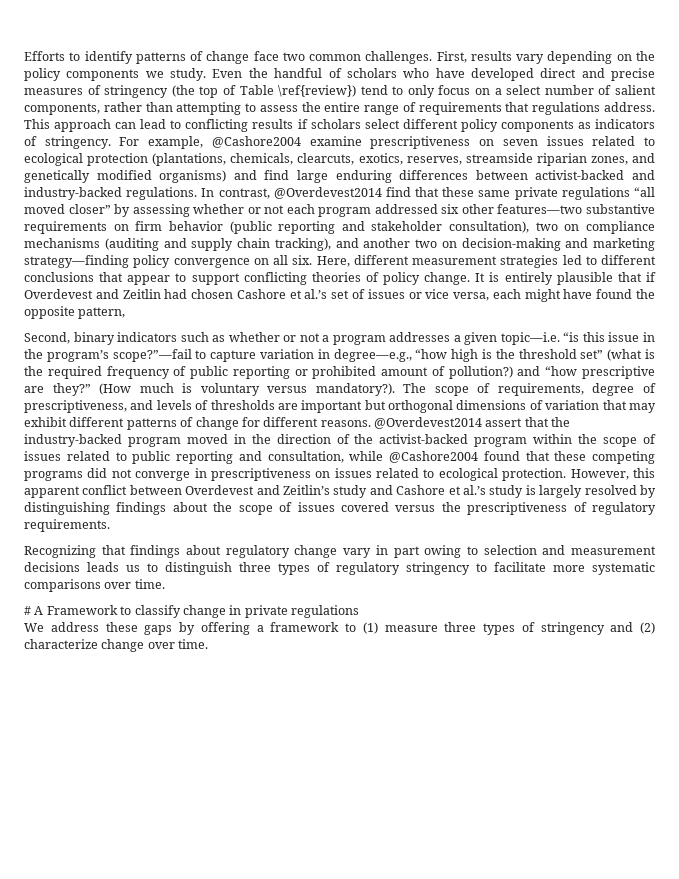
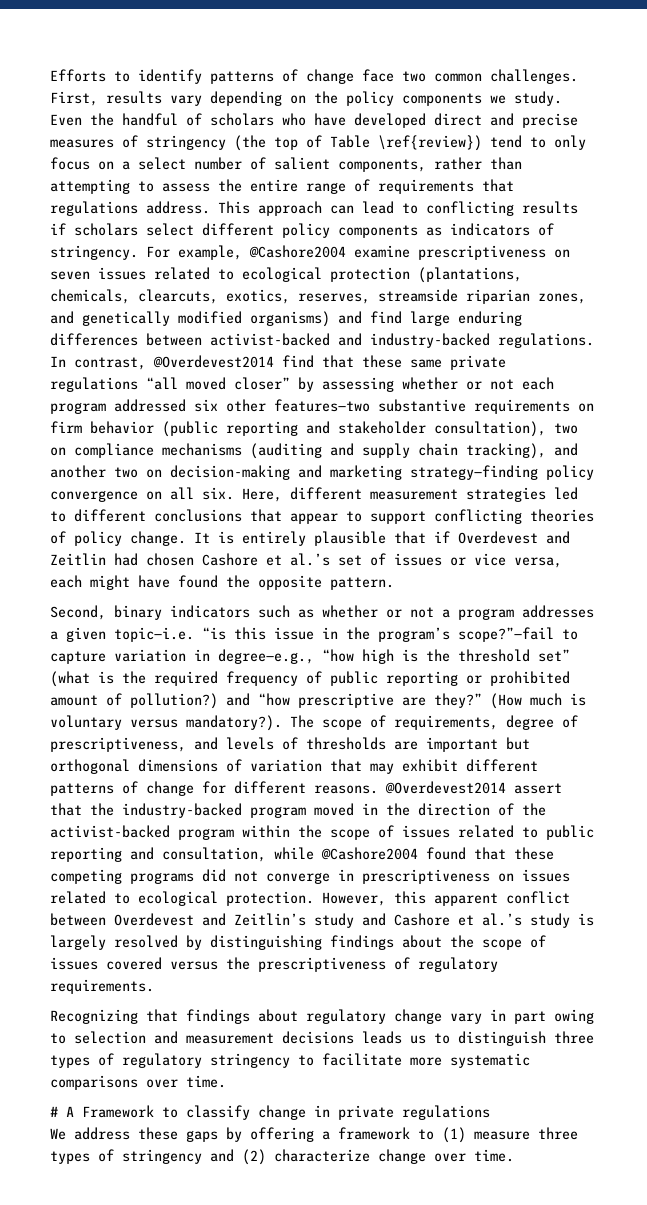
- It is entirely plausible that if Overdevest and Zeitlin had chosen Cashore et al.’s set of issues or vice versa, each might have found the opposite pattern,
+ It is entirely plausible that if Overdevest and Zeitlin had chosen Cashore et al.’s set of issues or vice versa, each might have found the opposite pattern.

